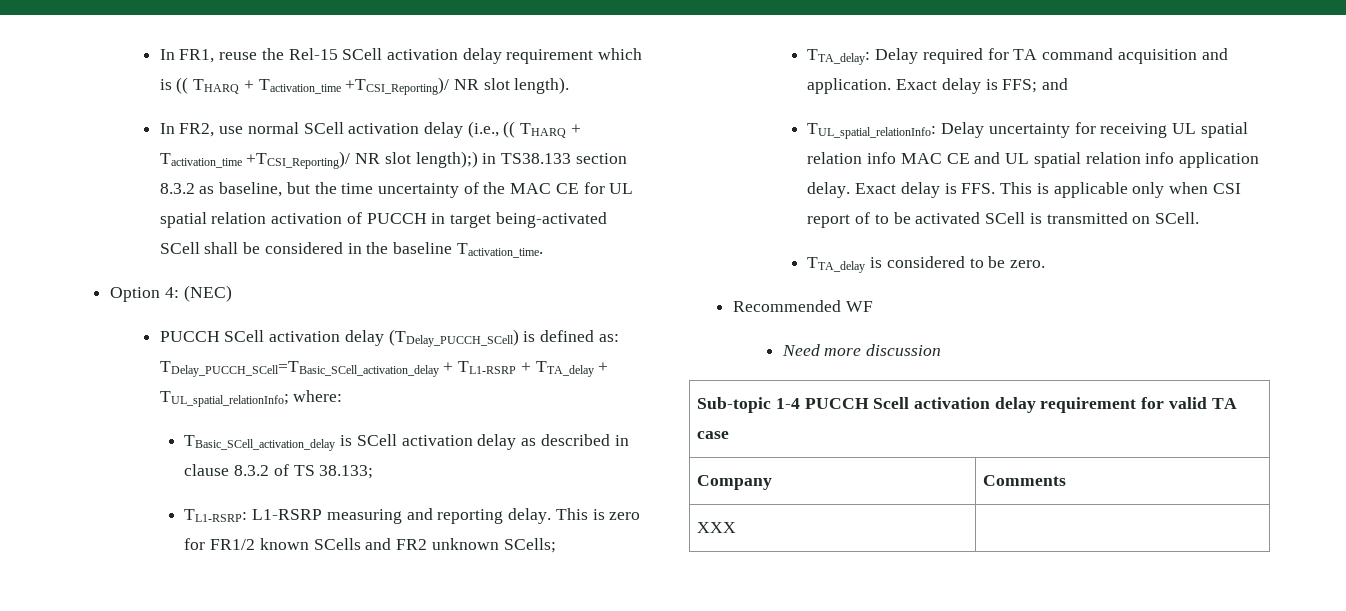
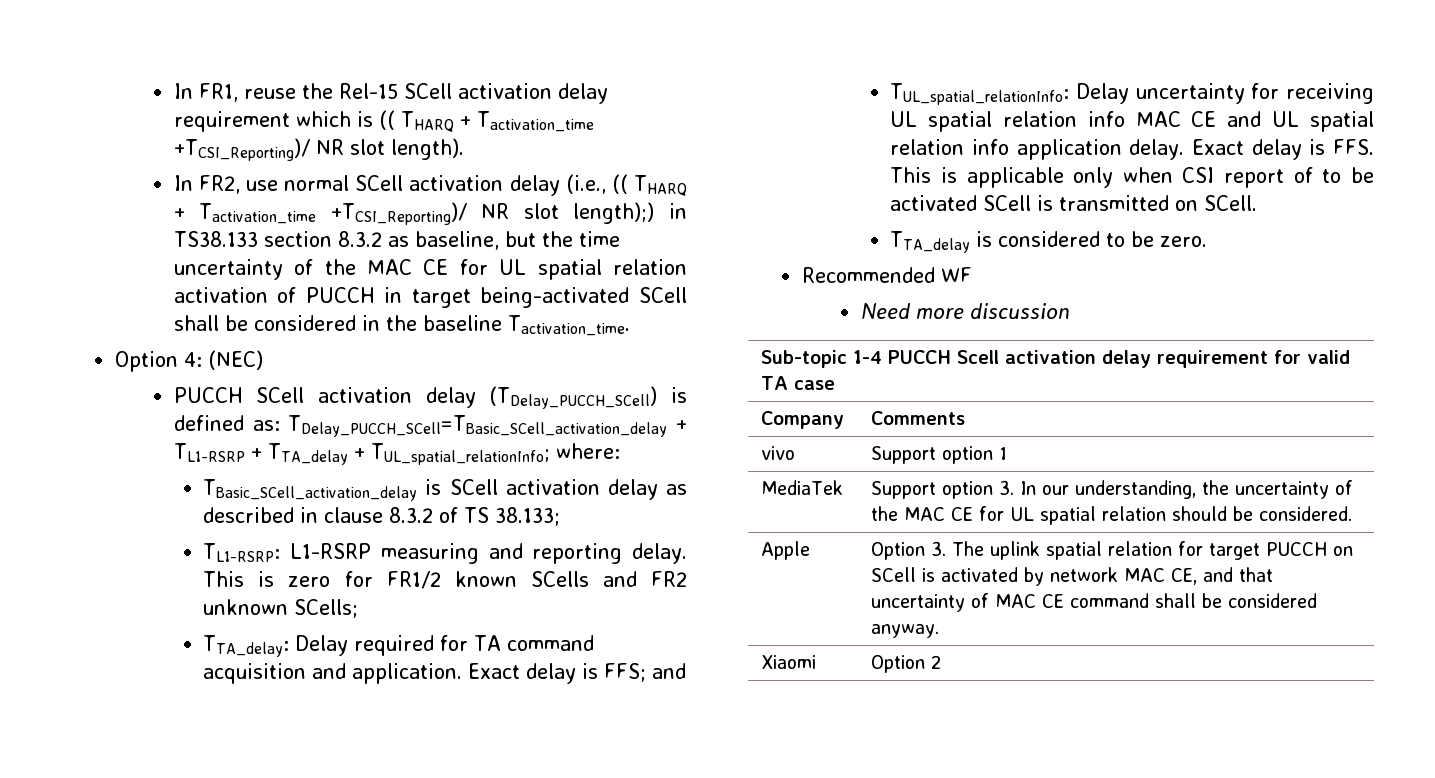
- XXX |
+ vivo | Support option 1
+ MediaTek | Support option 3. In our understanding, the uncertainty of the MAC CE for UL spatial relation should be considered.
+ Apple | Option 3. The uplink spatial relation for target PUCCH on SCell is activated by network MAC CE, and that uncertainty of MAC CE command shall be considered anyway.
+ Xiaomi | Option 2

